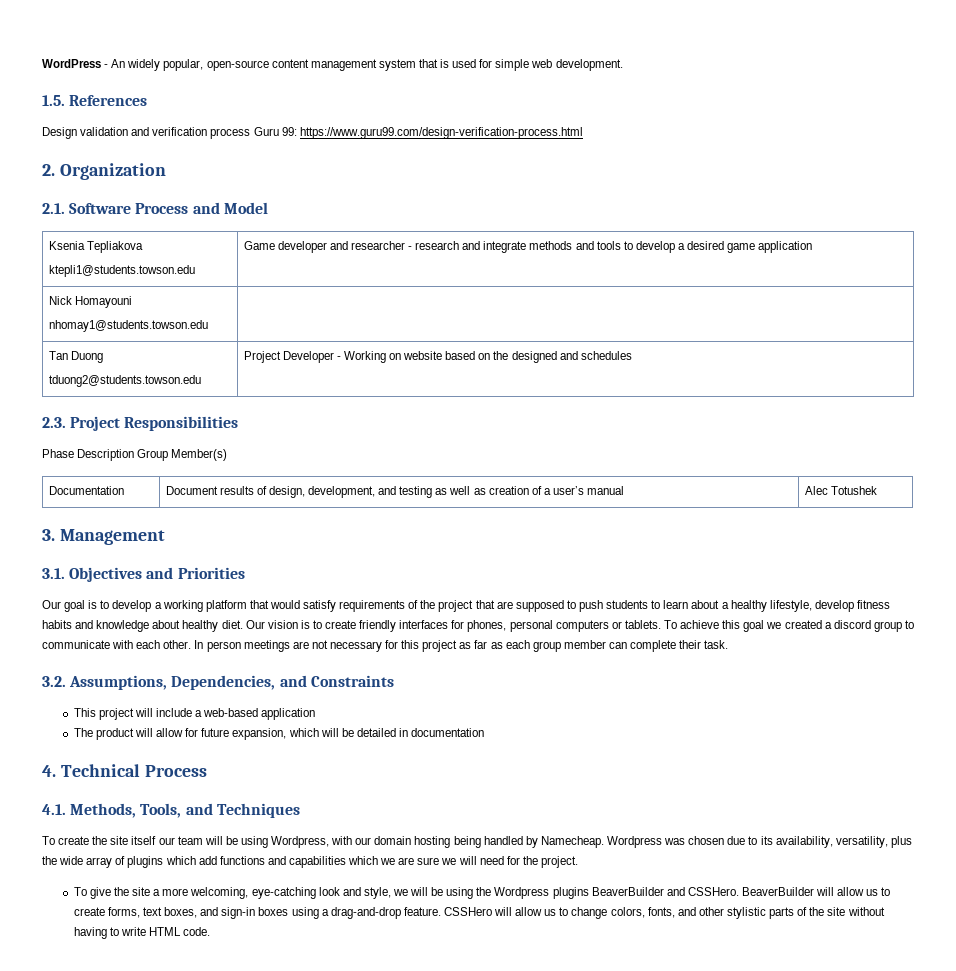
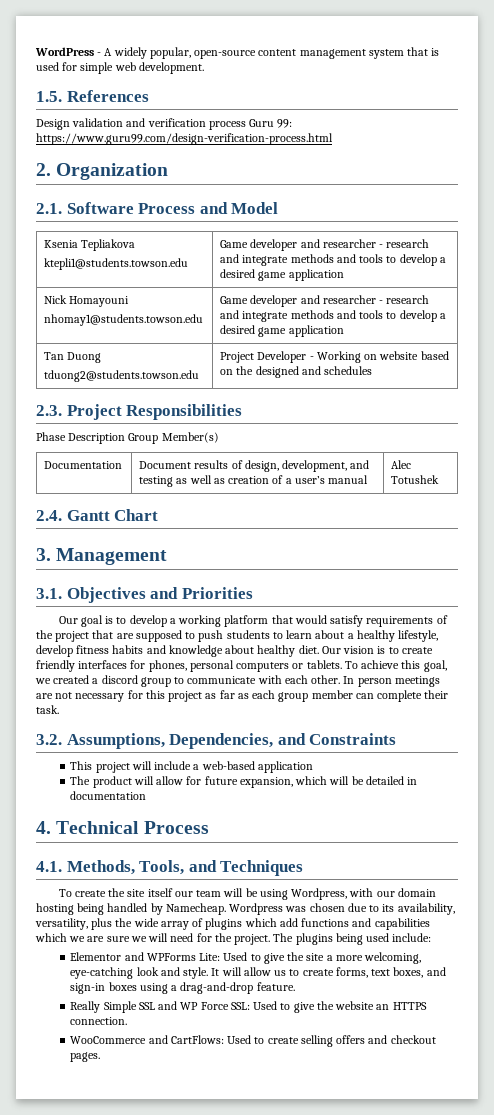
- WordPress - An widely popular, open-source content management system that is used for simple web development.
+ WordPress - A widely popular, open-source content management system that is used for simple web development.
  Nick Homayouni
- nhomay1@students.towson.edu |
+ nhomay1@students.towson.edu | Game developer and researcher - research and integrate methods and tools to develop a desired game application
+ 2.4. Gantt Chart
- To achieve this goal we created a discord group to communicate with each other.
+ To achieve this goal, we created a discord group to communicate with each other.
- Wordpress was chosen due to its availability, versatility, plus the wide array of plugins which add functions and capabilities which we are sure we will need for the project.
- To give the site a more welcoming, eye-catching look and style, we will be using the Wordpress plugins BeaverBuilder and CSSHero. BeaverBuilder will allow us to create forms, text boxes, and sign-in boxes using a drag-and-drop feature. CSSHero will allow us to change colors, fonts, and other stylistic parts of the site without having to write HTML code.
+ Wordpress was chosen due to its availability, versatility, plus the wide array of plugins which add functions and capabilities which we are sure we will need for the project. The plugins being used include:
+ Elementor and WPForms Lite: Used to give the site a more welcoming, eye-catching look and style. It will allow us to create forms, text boxes, and sign-in boxes using a drag-and-drop feature.
+ Really Simple SSL and WP Force SSL: Used to give the website an HTTPS connection.
+ WooCommerce and CartFlows: Used to create selling offers and checkout pages.

